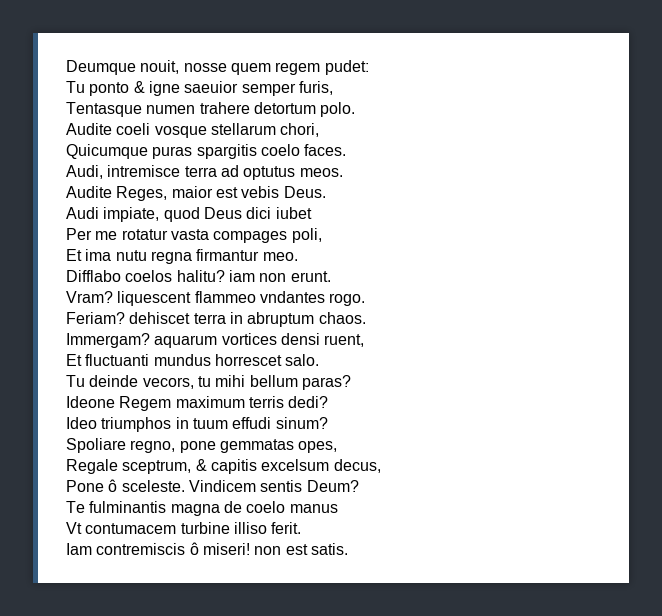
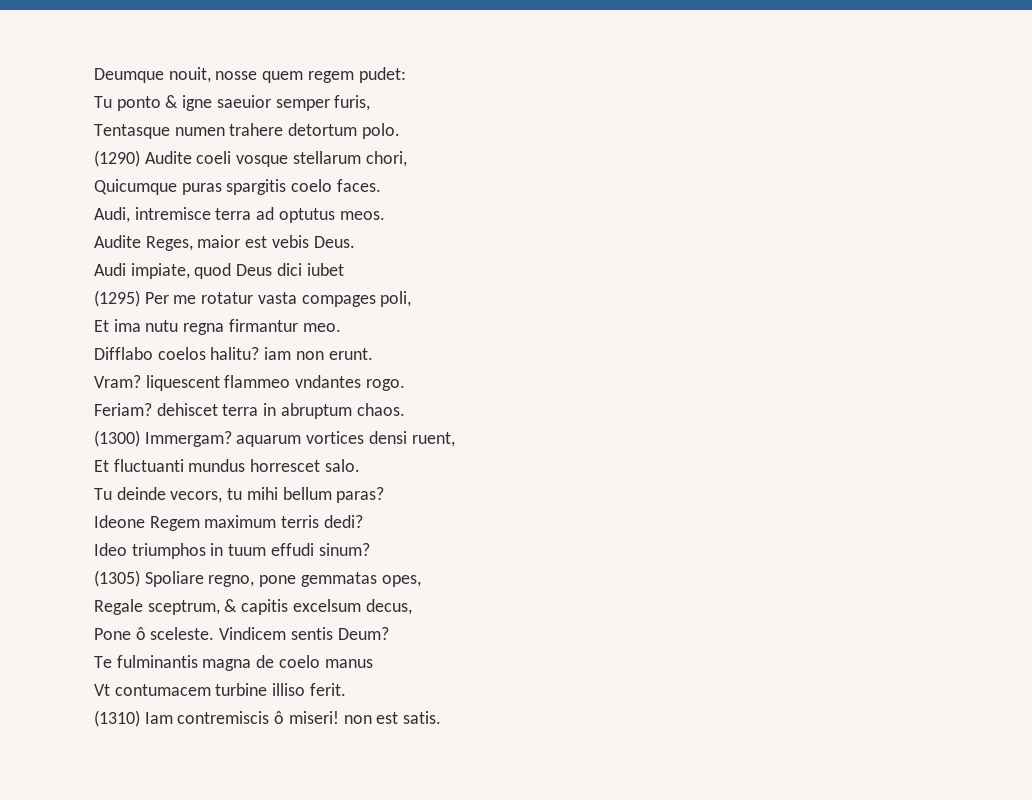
- Audite coeli vosque stellarum chori,
+ (1290) Audite coeli vosque stellarum chori,
- Per me rotatur vasta compages poli,
+ (1295) Per me rotatur vasta compages poli,
- Immergam? aquarum vortices densi ruent,
+ (1300) Immergam? aquarum vortices densi ruent,
- Spoliare regno, pone gemmatas opes,
+ (1305) Spoliare regno, pone gemmatas opes,
- Iam contremiscis ô miseri! non est satis.
+ (1310) Iam contremiscis ô miseri! non est satis.

